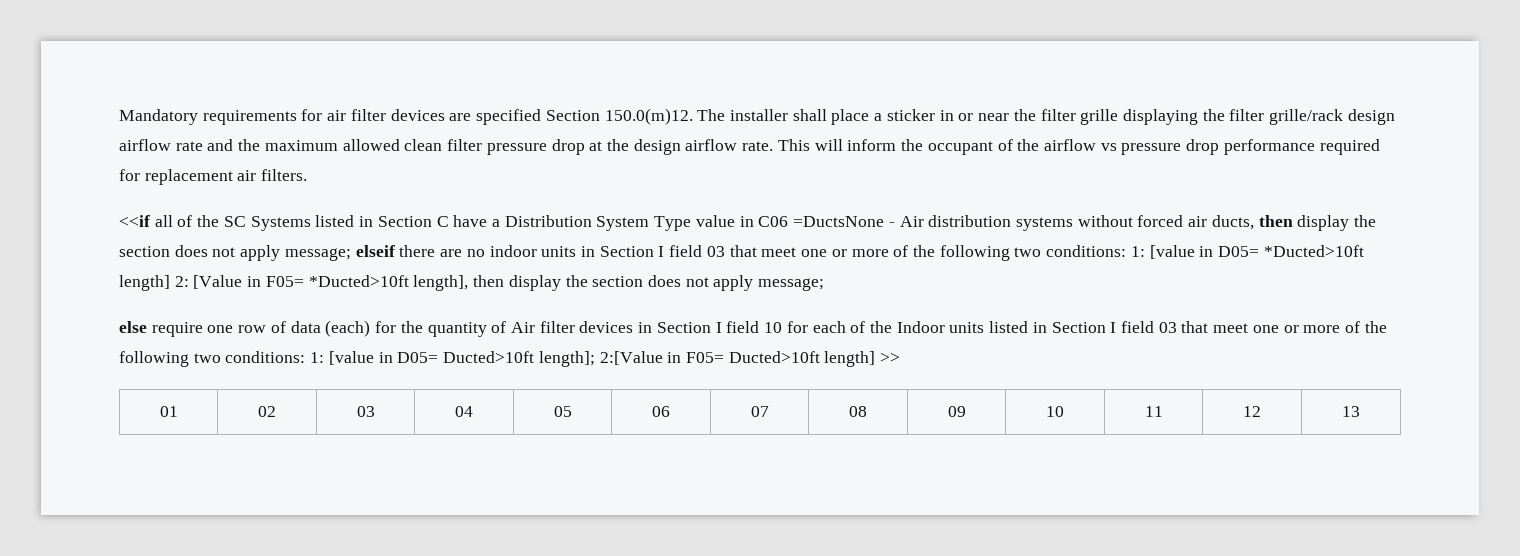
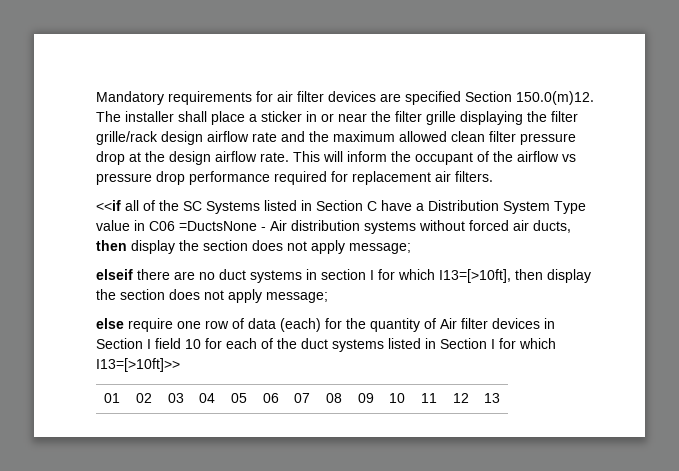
- <<if all of the SC Systems listed in Section C have a Distribution System Type value in C06 =DuctsNone - Air distribution systems without forced air ducts, then display the section does not apply message; elseif there are no indoor units in Section I field 03 that meet one or more of the following two conditions: 1: [value in D05= *Ducted>10ft length] 2: [Value in F05= *Ducted>10ft length], then display the section does not apply message;
+ <<if all of the SC Systems listed in Section C have a Distribution System Type value in C06 =DuctsNone - Air distribution systems without forced air ducts, then display the section does not apply message;
+ elseif there are no duct systems in section I for which I13=[>10ft], then display the section does not apply message;
- else require one row of data (each) for the quantity of Air filter devices in Section I field 10 for each of the Indoor units listed in Section I field 03 that meet one or more of the following two conditions: 1: [value in D05= Ducted>10ft length]; 2:[Value in F05= Ducted>10ft length] >>
+ else require one row of data (each) for the quantity of Air filter devices in Section I field 10 for each of the duct systems listed in Section I for which I13=[>10ft]>>

